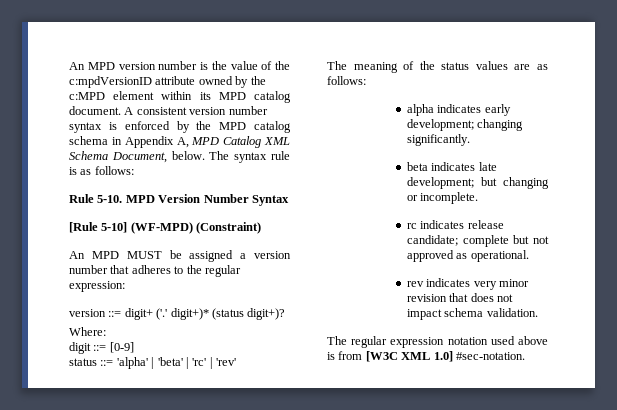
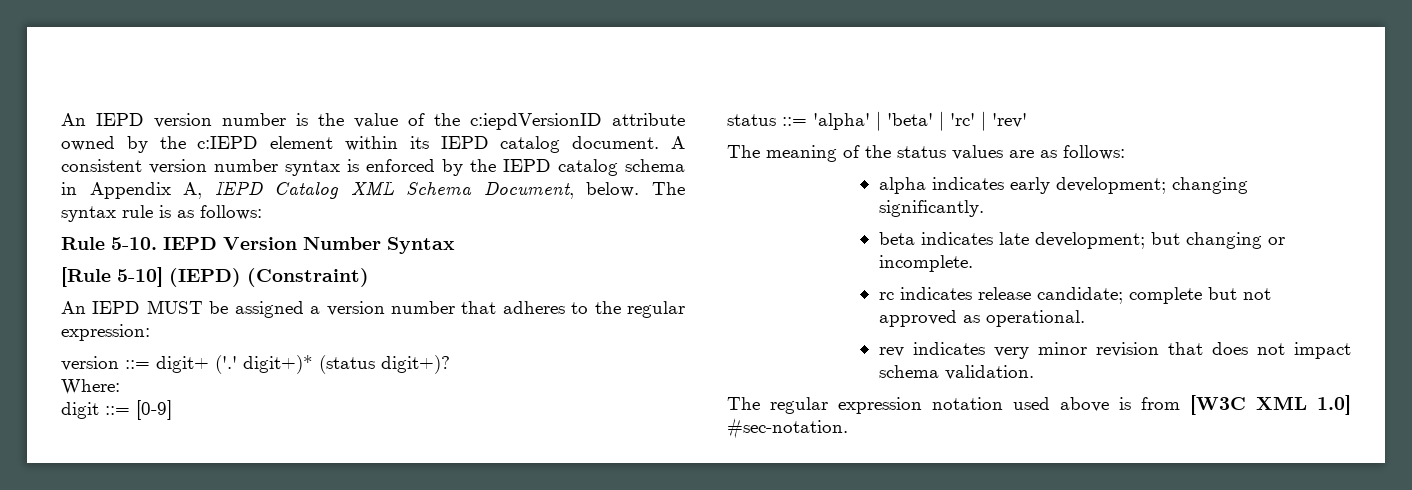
- An MPD version number is the value of the c:mpdVersionID attribute owned by the c:MPD element within its MPD catalog document.
+ An IEPD version number is the value of the c:iepdVersionID attribute owned by the c:IEPD element within its IEPD catalog document.
- A consistent version number syntax is enforced by the MPD catalog schema in Appendix A, MPD Catalog XML Schema Document, below.
+ A consistent version number syntax is enforced by the IEPD catalog schema in Appendix A, IEPD Catalog XML Schema Document, below.
- MPD Version Number Syntax
+ IEPD Version Number Syntax
- [Rule 5-10] (WF-MPD) (Constraint)
+ [Rule 5-10] (IEPD) (Constraint)
- An MPD MUST be assigned a version number that adheres to the regular expression:
+ An IEPD MUST be assigned a version number that adheres to the regular expression:

